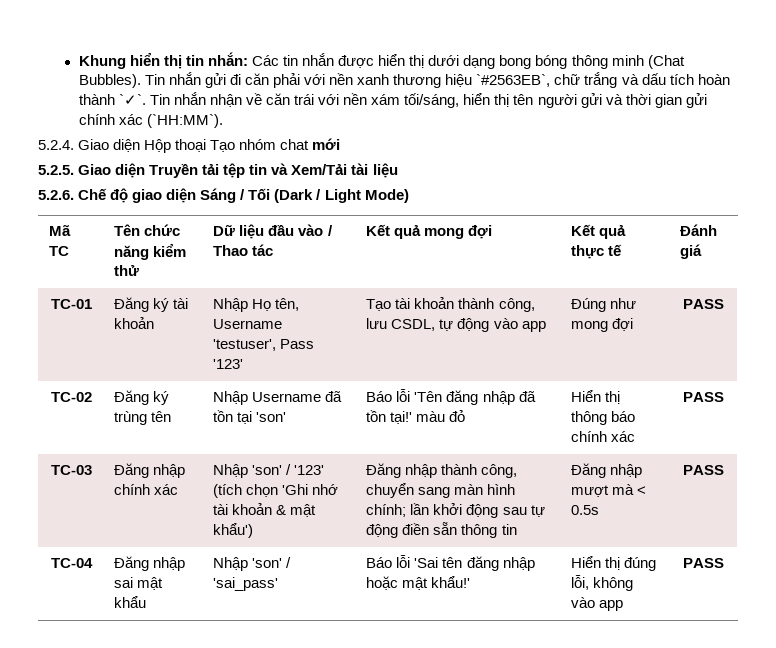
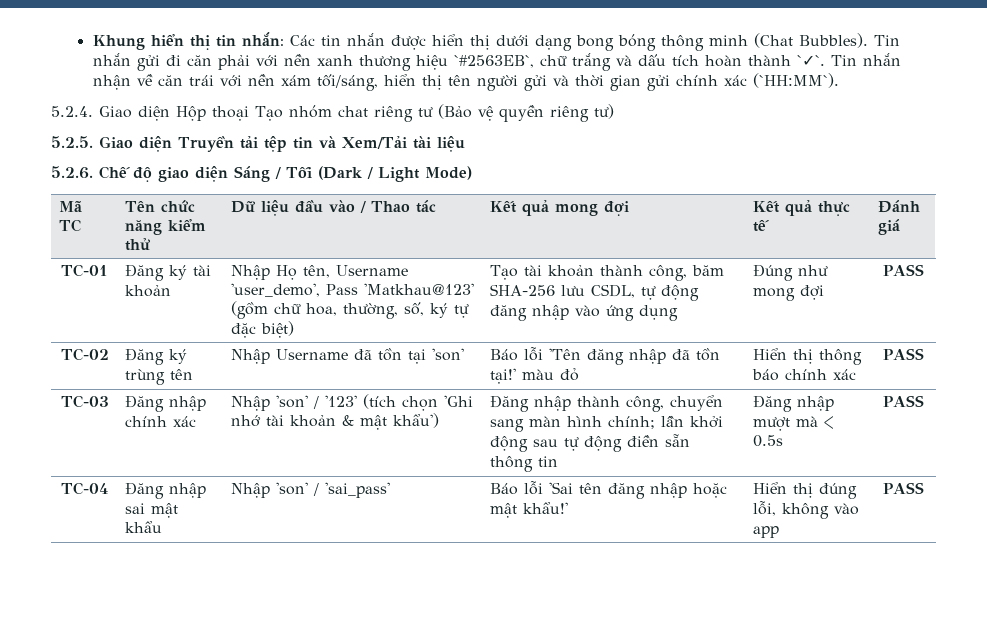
- 5.2.4. Giao diện Hộp thoại Tạo nhóm chat mới
+ 5.2.4. Giao diện Hộp thoại Tạo nhóm chat riêng tư (Bảo vệ quyền riêng tư)
- Nhập Họ tên, Username 'testuser', Pass '123'
+ Nhập Họ tên, Username 'user_demo', Pass 'Matkhau@123' (gồm chữ hoa, thường, số, ký tự đặc biệt)
- Tạo tài khoản thành công, lưu CSDL, tự động vào app
+ Tạo tài khoản thành công, băm SHA-256 lưu CSDL, tự động đăng nhập vào ứng dụng

